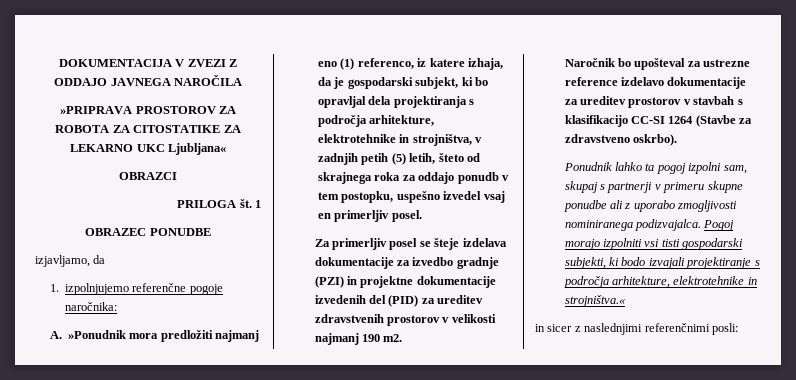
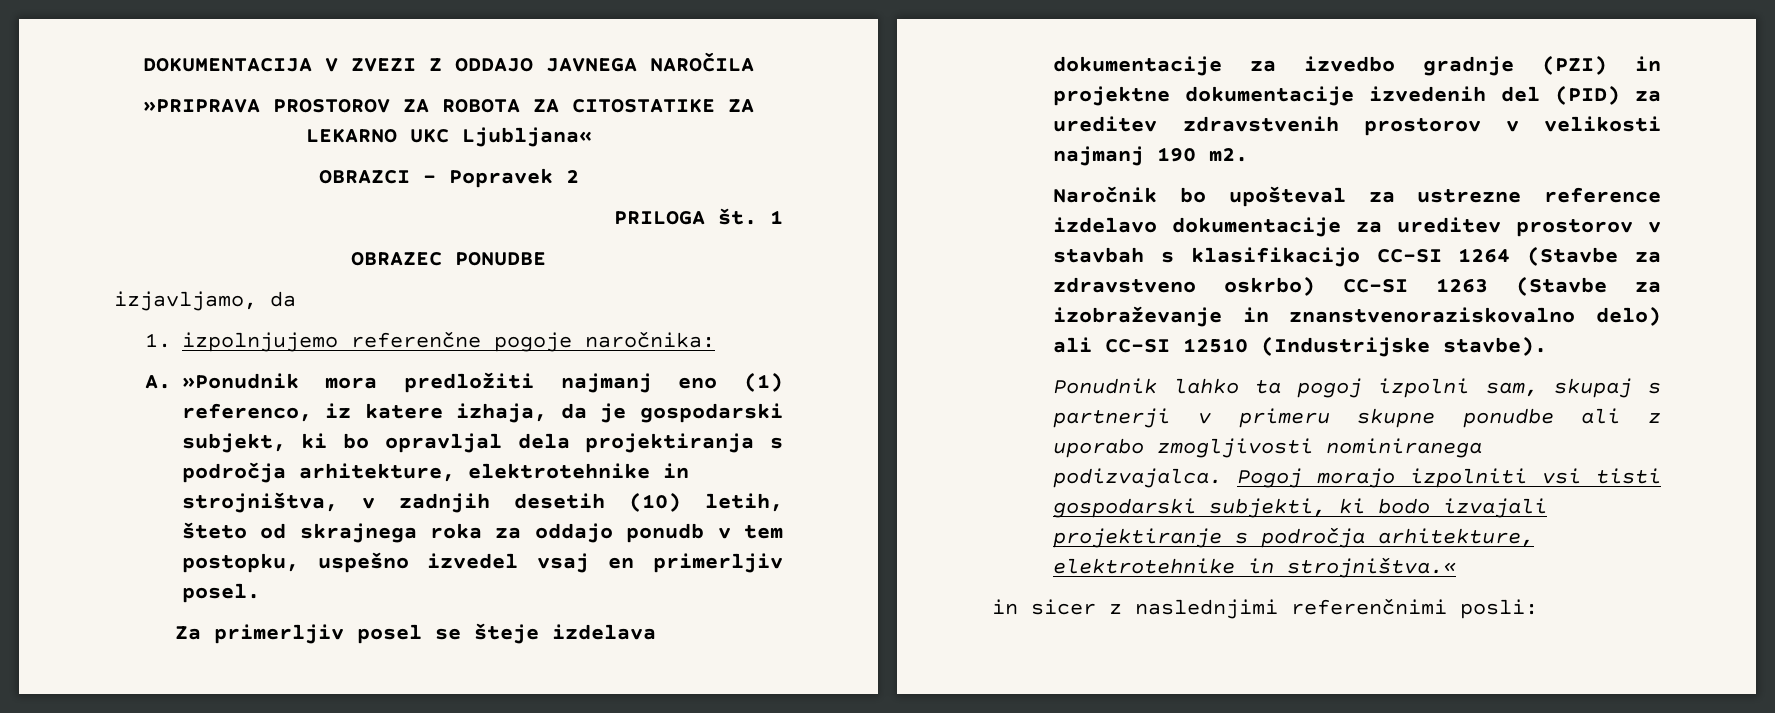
- OBRAZCI
+ OBRAZCI – Popravek 2
- A. »Ponudnik mora predložiti najmanj eno (1) referenco, iz katere izhaja, da je gospodarski subjekt, ki bo opravljal dela projektiranja s področja arhitekture, elektrotehnike in strojništva, v zadnjih petih (5) letih, šteto od skrajnega roka za oddajo ponudb v tem postopku, uspešno izvedel vsaj en primerljiv posel.
+ A. »Ponudnik mora predložiti najmanj eno (1) referenco, iz katere izhaja, da je gospodarski subjekt, ki bo opravljal dela projektiranja s področja arhitekture, elektrotehnike in strojništva, v zadnjih desetih (10) letih, šteto od skrajnega roka za oddajo ponudb v tem postopku, uspešno izvedel vsaj en primerljiv posel.
- Naročnik bo upošteval za ustrezne reference izdelavo dokumentacije za ureditev prostorov v stavbah s klasifikacijo CC-SI 1264 (Stavbe za zdravstveno oskrbo).
+ Naročnik bo upošteval za ustrezne reference izdelavo dokumentacije za ureditev prostorov v stavbah s klasifikacijo CC-SI 1264 (Stavbe za zdravstveno oskrbo) CC-SI 1263 (Stavbe za izobraževanje in znanstvenoraziskovalno delo) ali CC-SI 12510 (Industrijske stavbe).

